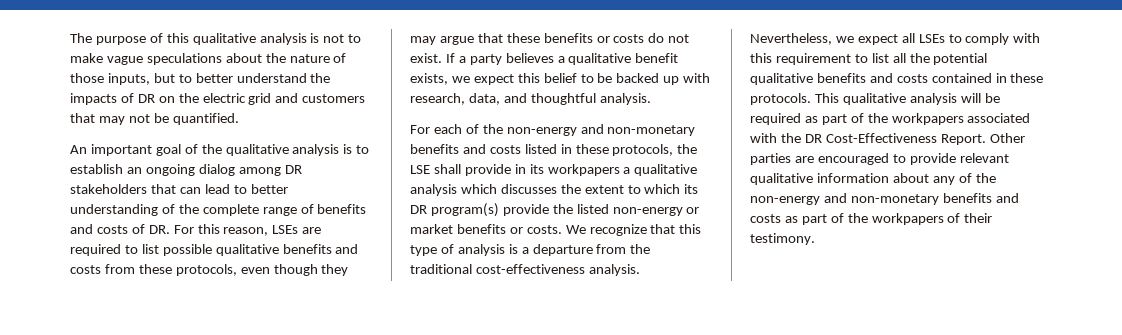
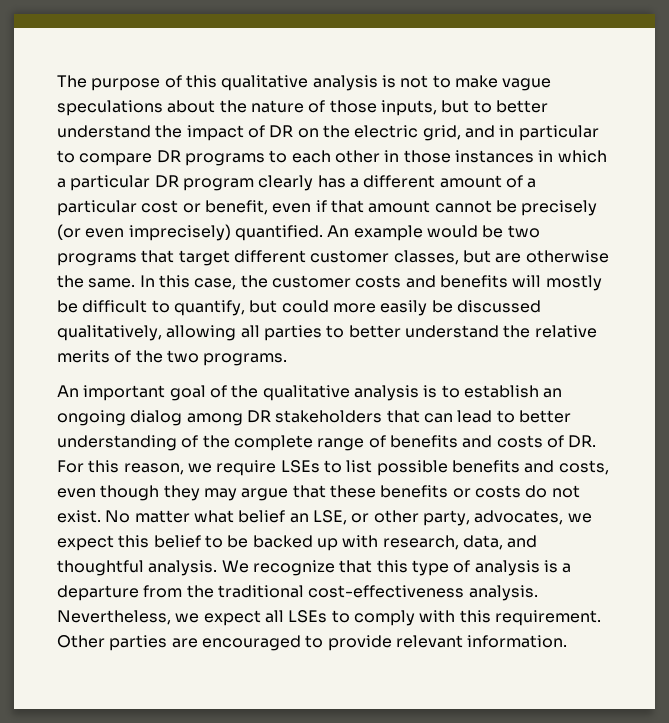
- The purpose of this qualitative analysis is not to make vague speculations about the nature of those inputs, but to better understand the impacts of DR on the electric grid and customers that may not be quantified.
+ The purpose of this qualitative analysis is not to make vague speculations about the nature of those inputs, but to better understand the impact of DR on the electric grid, and in particular to compare DR programs to each other in those instances in which a particular DR program clearly has a different amount of a particular cost or benefit, even if that amount cannot be precisely (or even imprecisely) quantified. An example would be two programs that target different customer classes, but are otherwise the same. In this case, the customer costs and benefits will mostly be difficult to quantify, but could more easily be discussed qualitatively, allowing all parties to better understand the relative merits of the two programs.
- An important goal of the qualitative analysis is to establish an ongoing dialog among DR stakeholders that can lead to better understanding of the complete range of benefits and costs of DR. For this reason, LSEs are required to list possible qualitative benefits and costs from these protocols, even though they may argue that these benefits or costs do not exist.
+ An important goal of the qualitative analysis is to establish an ongoing dialog among DR stakeholders that can lead to better understanding of the complete range of benefits and costs of DR. For this reason, we require LSEs to list possible benefits and costs, even though they may argue that these benefits or costs do not exist.
- If a party believes a qualitative benefit exists, we expect this belief to be backed up with research, data, and thoughtful analysis.
- For each of the non-energy and non-monetary benefits and costs listed in these protocols, the LSE shall provide in its workpapers a qualitative analysis which discusses the extent to which its DR program(s) provide the listed non-energy or market benefits or costs.
+ No matter what belief an LSE, or other party, advocates, we expect this belief to be backed up with research, data, and thoughtful analysis.
- Nevertheless, we expect all LSEs to comply with this requirement to list all the potential qualitative benefits and costs contained in these protocols. This qualitative analysis will be required as part of the workpapers associated with the DR Cost-Effectiveness Report.
+ Nevertheless, we expect all LSEs to comply with this requirement.
- Other parties are encouraged to provide relevant qualitative information about any of the non-energy and non-monetary benefits and costs as part of the workpapers of their testimony.
+ Other parties are encouraged to provide relevant information.

